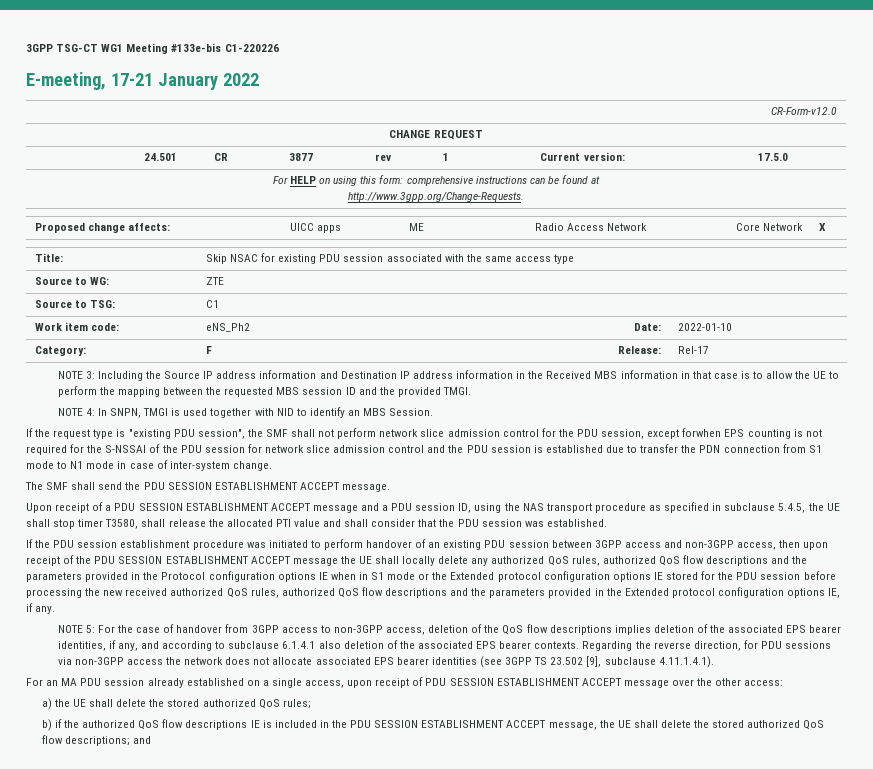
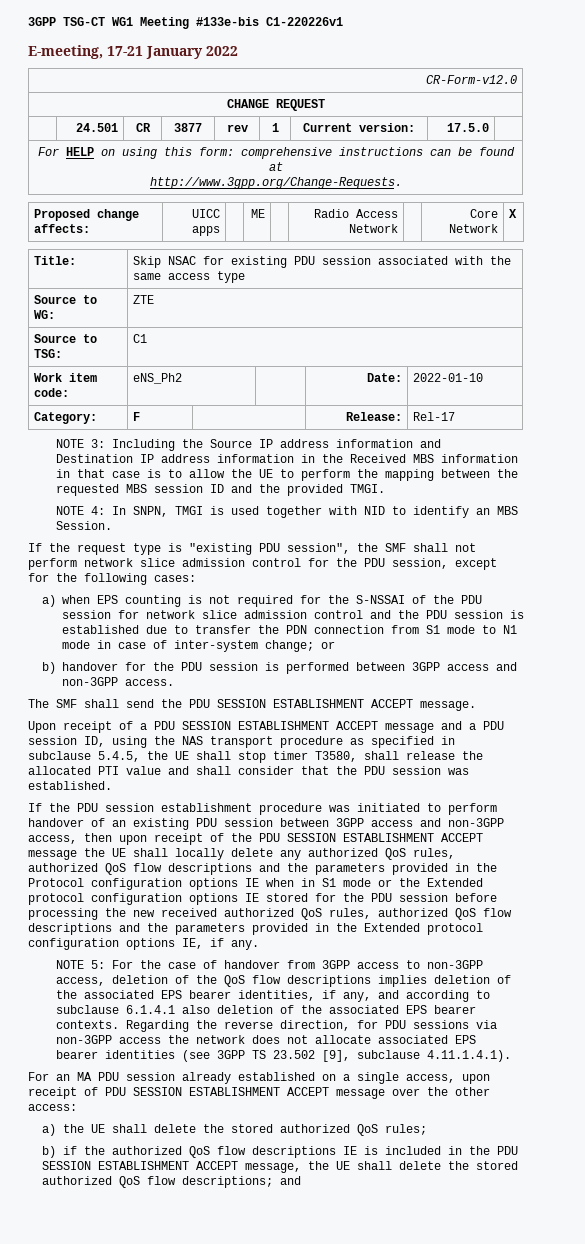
- 3GPP TSG-CT WG1 Meeting #133e-bis C1-220226
+ 3GPP TSG-CT WG1 Meeting #133e-bis C1-220226v1
- If the request type is "existing PDU session", the SMF shall not perform network slice admission control for the PDU session, except forwhen EPS counting is not required for the S-NSSAI of the PDU session for network slice admission control and the PDU session is established due to transfer the PDN connection from S1 mode to N1 mode in case of inter-system change.
+ If the request type is "existing PDU session", the SMF shall not perform network slice admission control for the PDU session, except for the following cases:
+ a) when EPS counting is not required for the S-NSSAI of the PDU session for network slice admission control and the PDU session is established due to transfer the PDN connection from S1 mode to N1 mode in case of inter-system change; or
+ b) handover for the PDU session is performed between 3GPP access and non-3GPP access.

